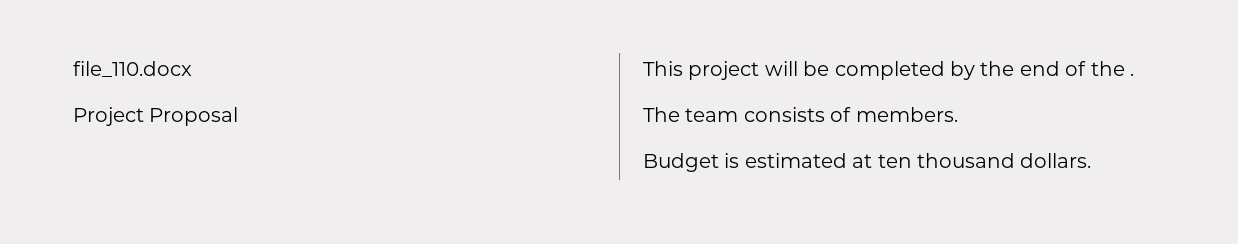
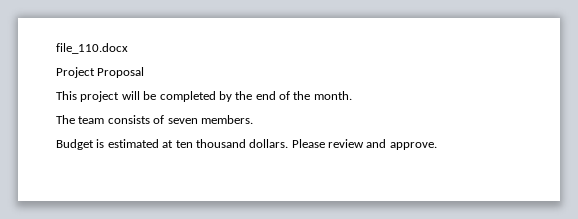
- This project will be completed by the end of the .
+ This project will be completed by the end of the month.
- The team consists of members.
+ The team consists of seven members.
+ Please review and approve.

